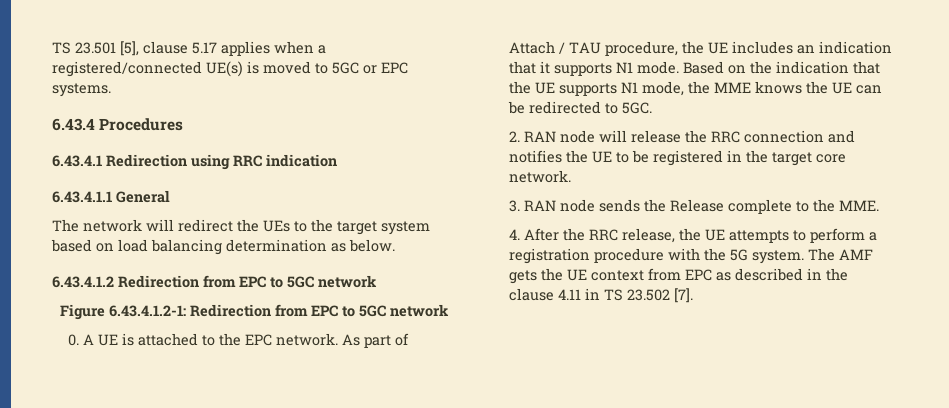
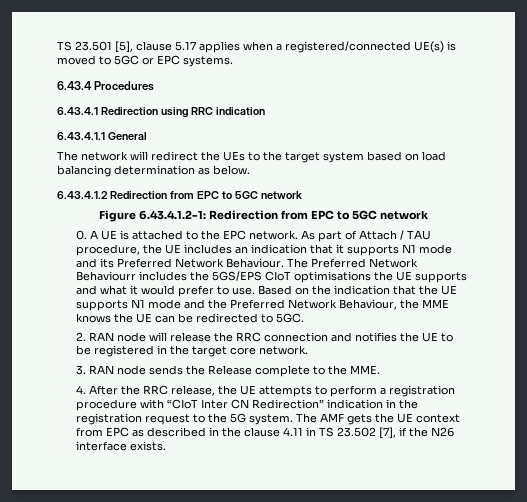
- As part of Attach / TAU procedure, the UE includes an indication that it supports N1 mode.
+ As part of Attach / TAU procedure, the UE includes an indication that it supports N1 mode and its Preferred Network Behaviour. The Preferred Network Behaviourr includes the 5GS/EPS CIoT optimisations the UE supports and what it would prefer to use.
- Based on the indication that the UE supports N1 mode, the MME knows the UE can be redirected to 5GC.
+ Based on the indication that the UE supports N1 mode and the Preferred Network Behaviour, the MME knows the UE can be redirected to 5GC.
- 4. After the RRC release, the UE attempts to perform a registration procedure with the 5G system.
+ 4. After the RRC release, the UE attempts to perform a registration procedure with “CIoT Inter CN Redirection” indication in the registration request to the 5G system.
- The AMF gets the UE context from EPC as described in the clause 4.11 in TS 23.502 [7].
+ The AMF gets the UE context from EPC as described in the clause 4.11 in TS 23.502 [7], if the N26 interface exists.

